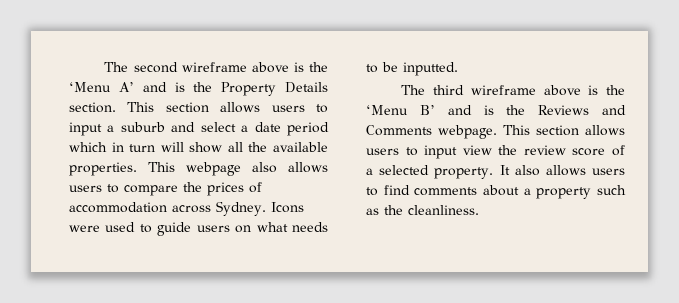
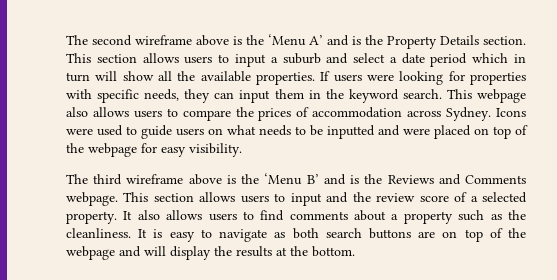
+ If users were looking for properties with specific needs, they can input them in the keyword search.
- Icons were used to guide users on what needs to be inputted.
+ Icons were used to guide users on what needs to be inputted and were placed on top of the webpage for easy visibility.
- This section allows users to input view the review score of a selected property.
+ This section allows users to input and the review score of a selected property.
+ It is easy to navigate as both search buttons are on top of the webpage and will display the results at the bottom.

